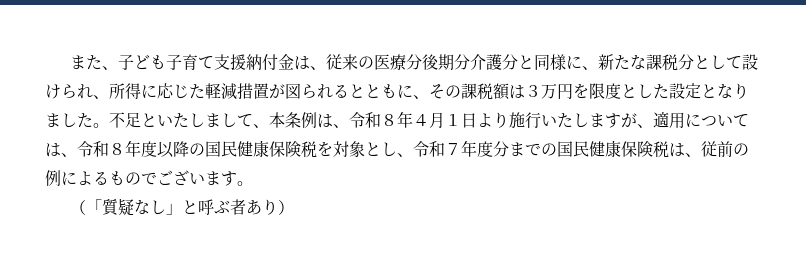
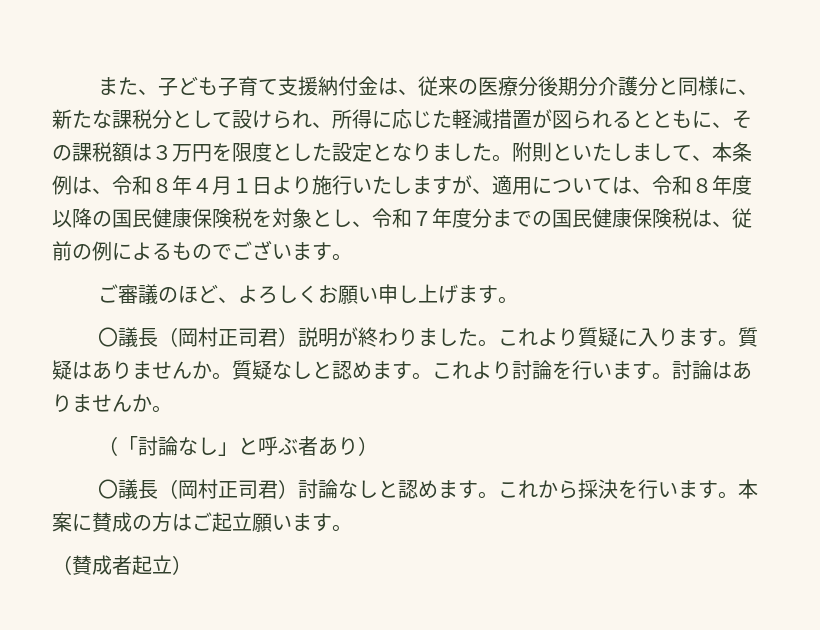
- 不足といたしまして、本条例は、令和８年４月１日より施行いたしますが、適用については、令和８年度以降の国民健康保険税を対象とし、令和７年度分までの国民健康保険税は、従前の例によるものでございます。
+ 附則といたしまして、本条例は、令和８年４月１日より施行いたしますが、適用については、令和８年度以降の国民健康保険税を対象とし、令和７年度分までの国民健康保険税は、従前の例によるものでございます。
+ ご審議のほど、よろしくお願い申し上げます。
+ 〇議長（岡村正司君）説明が終わりました。これより質疑に入ります。質疑はありませんか。質疑なしと認めます。これより討論を行います。討論はありませんか。
- （「質疑なし」と呼ぶ者あり）
+ （「討論なし」と呼ぶ者あり）
+ 〇議長（岡村正司君）討論なしと認めます。これから採決を行います。本案に賛成の方はご起立願います。
+ （賛成者起立）

